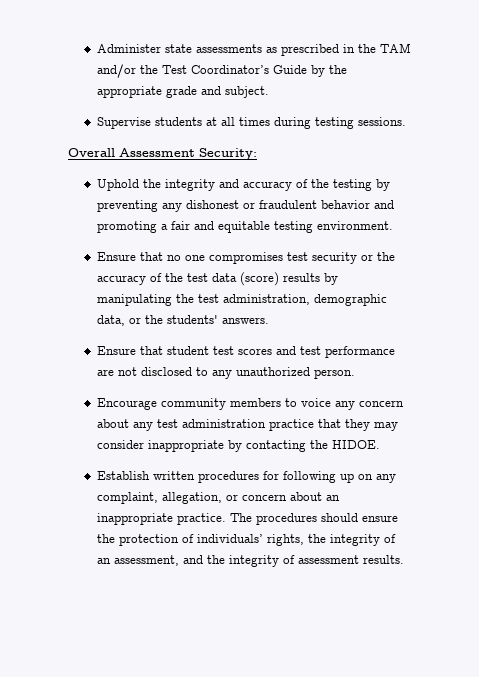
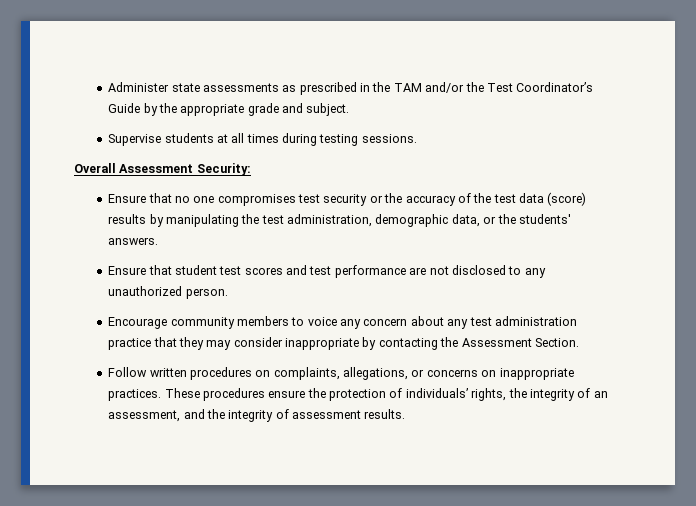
- Uphold the integrity and accuracy of the testing by preventing any dishonest or fraudulent behavior and promoting a fair and equitable testing environment.
- Encourage community members to voice any concern about any test administration practice that they may consider inappropriate by contacting the HIDOE.
- Establish written procedures for following up on any complaint, allegation, or concern about an inappropriate practice. The procedures should ensure the protection of individuals’ rights, the integrity of an assessment, and the integrity of assessment results.
+ Encourage community members to voice any concern about any test administration practice that they may consider inappropriate by contacting the Assessment Section.
+ Follow written procedures on complaints, allegations, or concerns on inappropriate practices. These procedures ensure the protection of individuals’ rights, the integrity of an assessment, and the integrity of assessment results.

